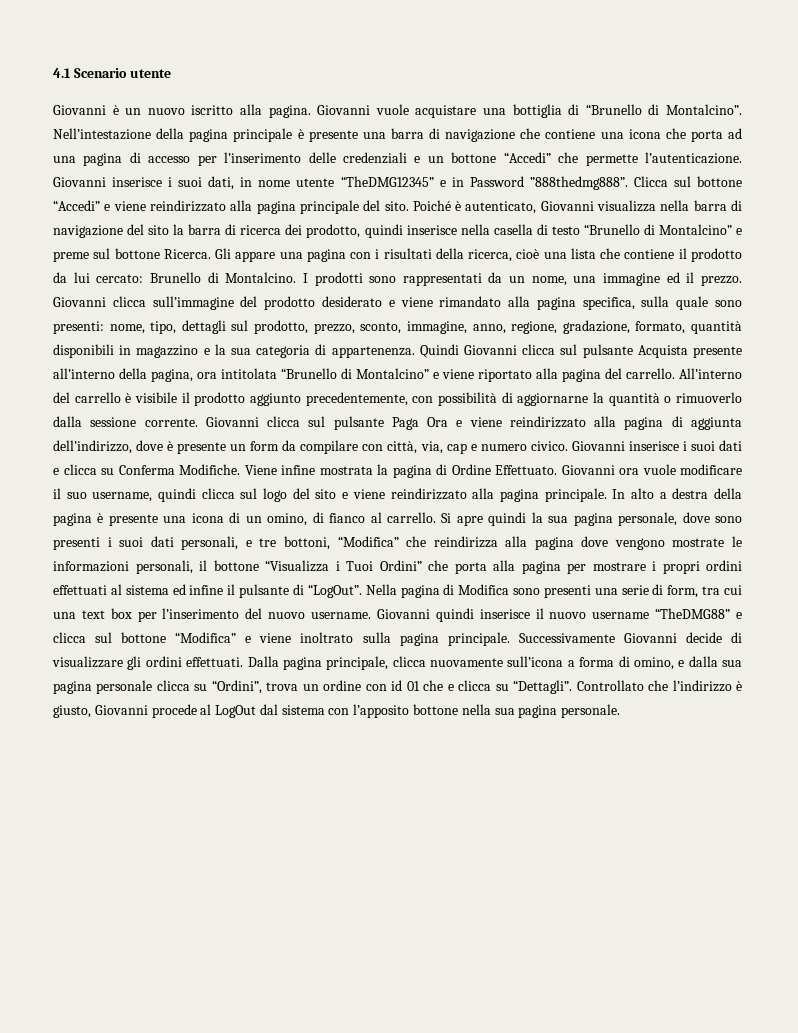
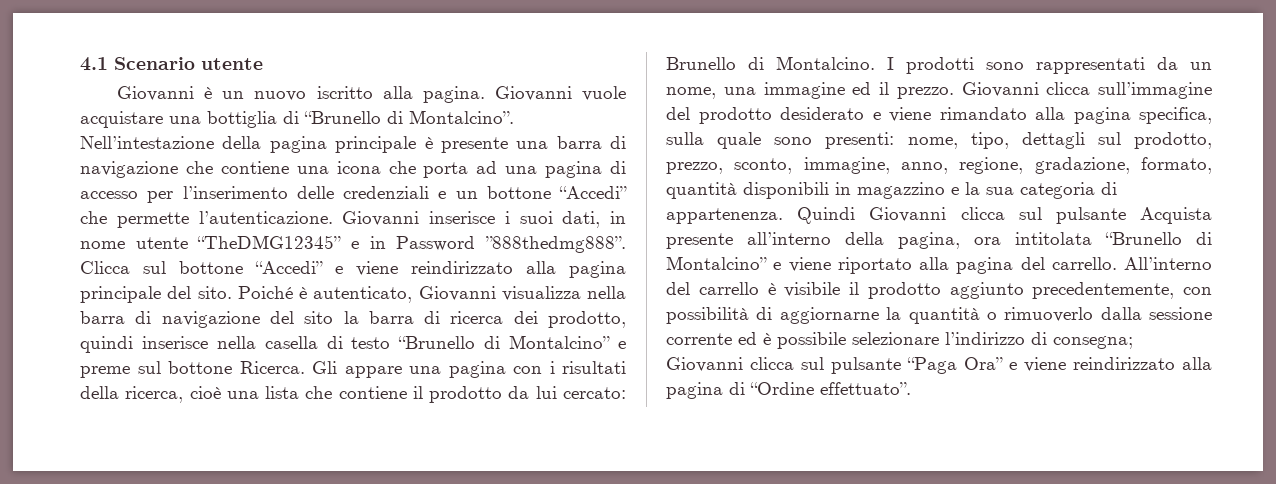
- All’interno del carrello è visibile il prodotto aggiunto precedentemente, con possibilità di aggiornarne la quantità o rimuoverlo dalla sessione corrente. Giovanni clicca sul pulsante Paga Ora e viene reindirizzato alla pagina di aggiunta dell’indirizzo, dove è presente un form da compilare con città, via, cap e numero civico. Giovanni inserisce i suoi dati e clicca su Conferma Modifiche. Viene infine mostrata la pagina di Ordine Effettuato. Giovanni ora vuole modificare il suo username, quindi clicca sul logo del sito e viene reindirizzato alla pagina principale. In alto a destra della pagina è presente una icona di un omino, di fianco al carrello. Si apre quindi la sua pagina personale, dove sono presenti i suoi dati personali, e tre bottoni, “Modifica” che reindirizza alla pagina dove vengono mostrate le informazioni personali, il bottone “Visualizza i Tuoi Ordini” che porta alla pagina per mostrare i propri ordini effettuati al sistema ed infine il pulsante di “LogOut”. Nella pagina di Modifica sono presenti una serie di form, tra cui una text box per l’inserimento del nuovo username. Giovanni quindi inserisce il nuovo username “TheDMG88” e clicca sul bottone “Modifica” e viene inoltrato sulla pagina principale. Successivamente Giovanni decide di visualizzare gli ordini effettuati. Dalla pagina principale, clicca nuovamente sull’icona a forma di omino, e dalla sua pagina personale clicca su “Ordini”, trova un ordine con id 01 che e clicca su “Dettagli”. Controllato che l’indirizzo è giusto, Giovanni procede al LogOut dal sistema con l’apposito bottone nella sua pagina personale.
+ All’interno del carrello è visibile il prodotto aggiunto precedentemente, con possibilità di aggiornarne la quantità o rimuoverlo dalla sessione corrente ed è possibile selezionare l’indirizzo di consegna; Giovanni clicca sul pulsante “Paga Ora” e viene reindirizzato alla pagina di “Ordine effettuato”.

